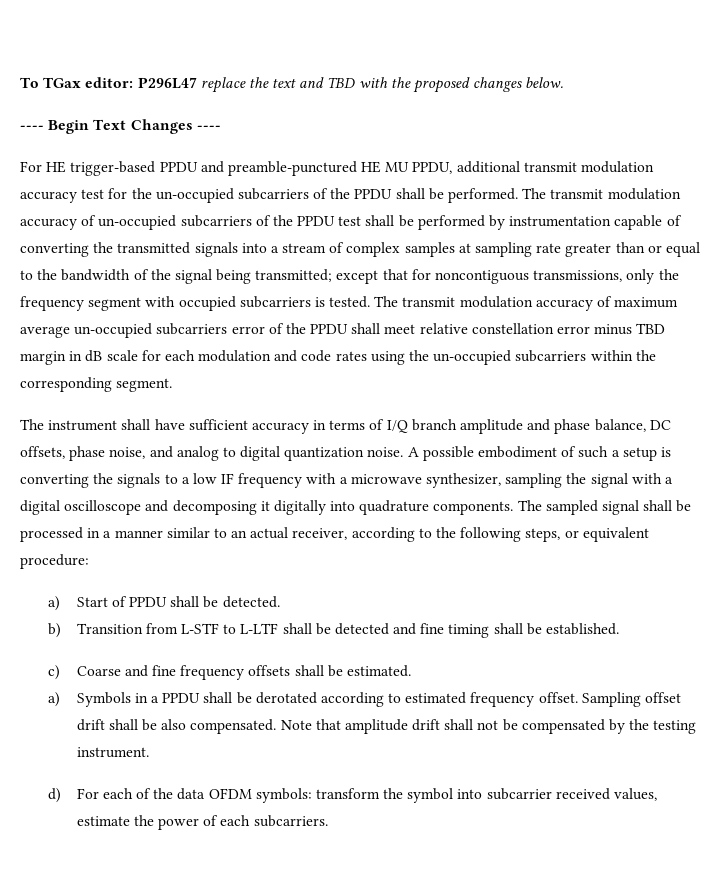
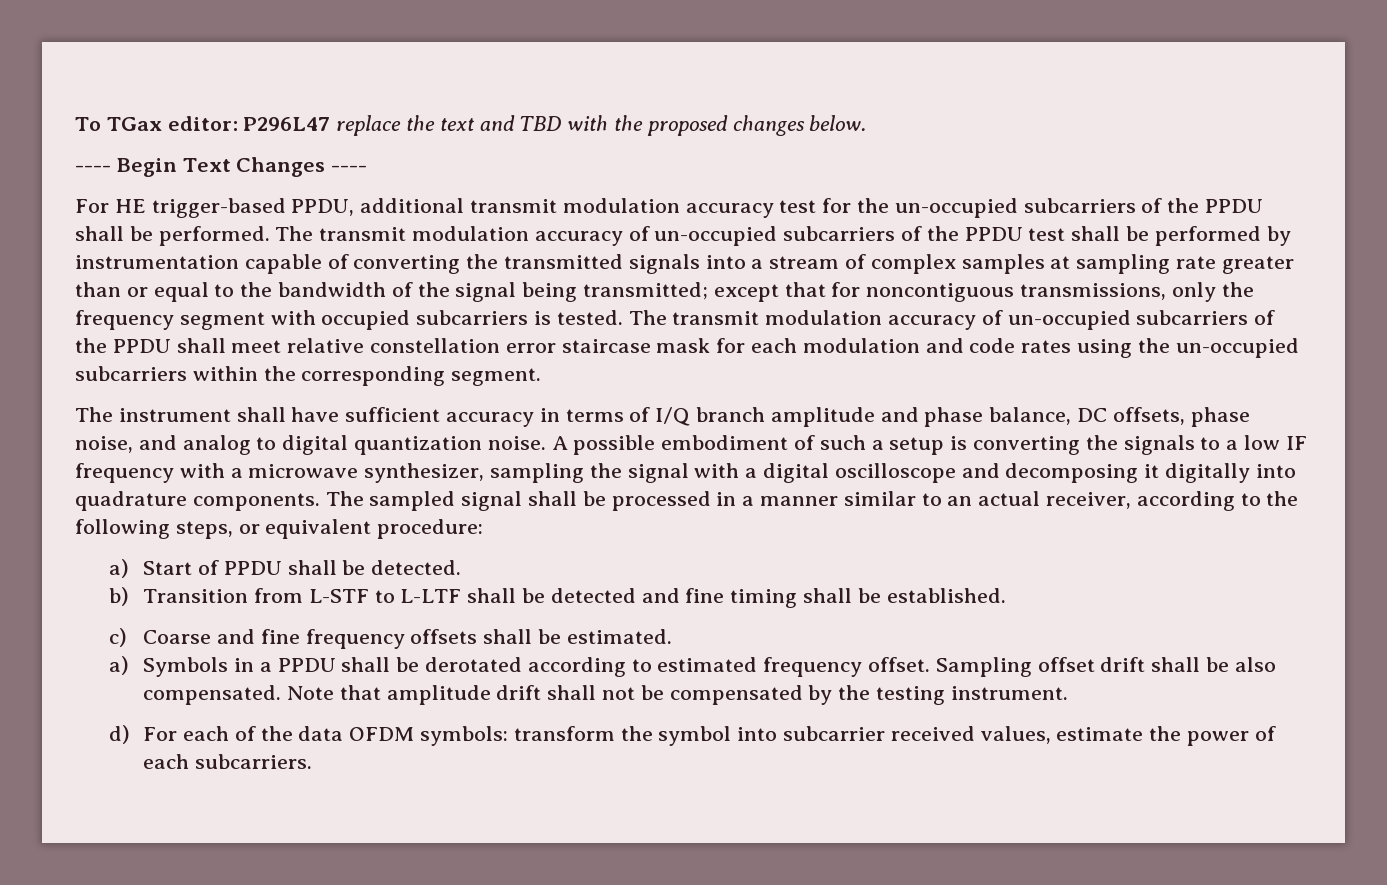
- For HE trigger-based PPDU and preamble-punctured HE MU PPDU, additional transmit modulation accuracy test for the un-occupied subcarriers of the PPDU shall be performed.
+ For HE trigger-based PPDU, additional transmit modulation accuracy test for the un-occupied subcarriers of the PPDU shall be performed.
- The transmit modulation accuracy of maximum average un-occupied subcarriers error of the PPDU shall meet relative constellation error minus TBD margin in dB scale for each modulation and code rates using the un-occupied subcarriers within the corresponding segment.
+ The transmit modulation accuracy of un-occupied subcarriers of the PPDU shall meet relative constellation error staircase mask for each modulation and code rates using the un-occupied subcarriers within the corresponding segment.

